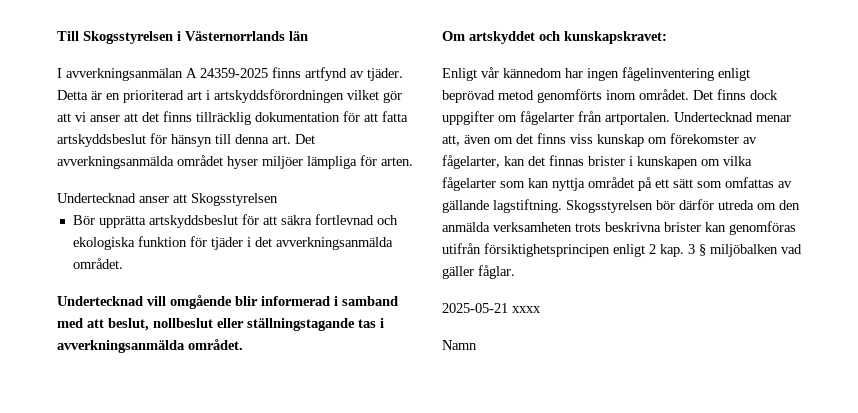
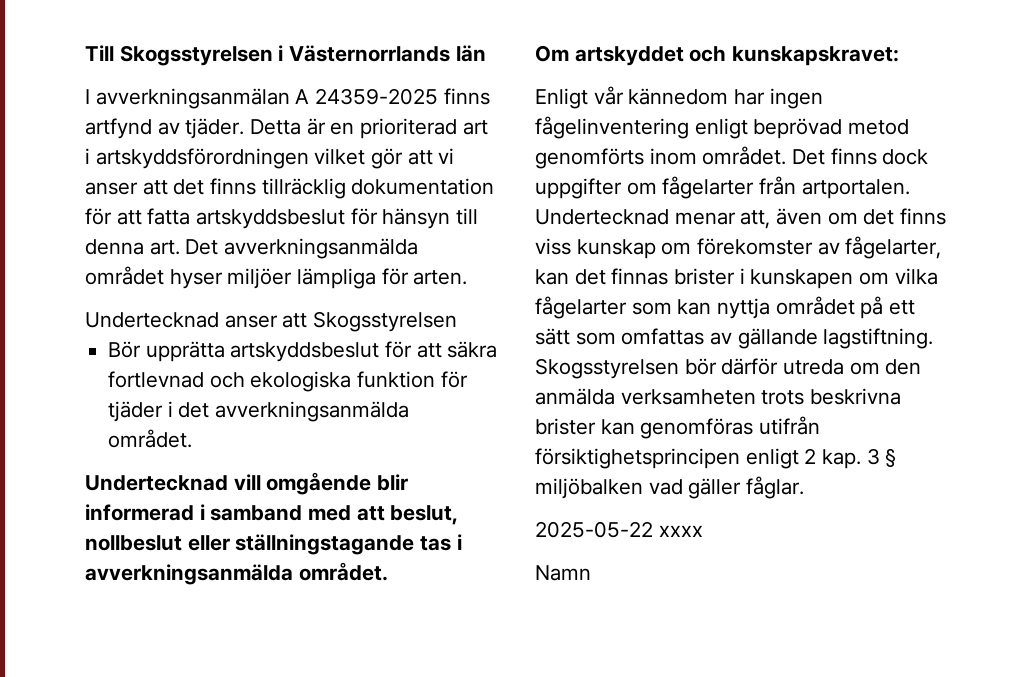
- 2025-05-21 xxxx
+ 2025-05-22 xxxx

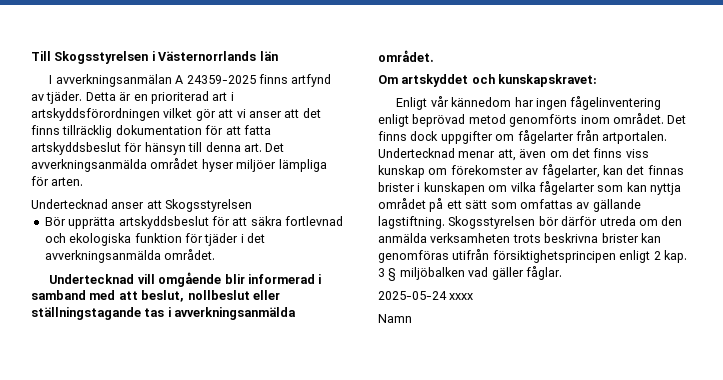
- 2025-05-22 xxxx
+ 2025-05-24 xxxx

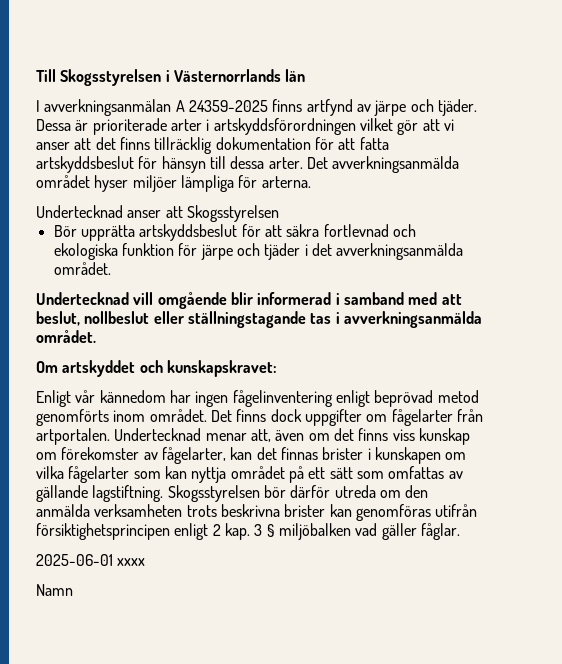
- I avverkningsanmälan A 24359-2025 finns artfynd av tjäder. Detta är en prioriterad art i artskyddsförordningen vilket gör att vi anser att det finns tillräcklig dokumentation för att fatta artskyddsbeslut för hänsyn till denna art. Det avverkningsanmälda området hyser miljöer lämpliga för arten.
+ I avverkningsanmälan A 24359-2025 finns artfynd av järpe och tjäder. Dessa är prioriterade arter i artskyddsförordningen vilket gör att vi anser att det finns tillräcklig dokumentation för att fatta artskyddsbeslut för hänsyn till dessa arter. Det avverkningsanmälda området hyser miljöer lämpliga för arterna.
- Bör upprätta artskyddsbeslut för att säkra fortlevnad och ekologiska funktion för tjäder i det avverkningsanmälda området.
+ Bör upprätta artskyddsbeslut för att säkra fortlevnad och ekologiska funktion för järpe och tjäder i det avverkningsanmälda området.
- 2025-05-24 xxxx
+ 2025-06-01 xxxx

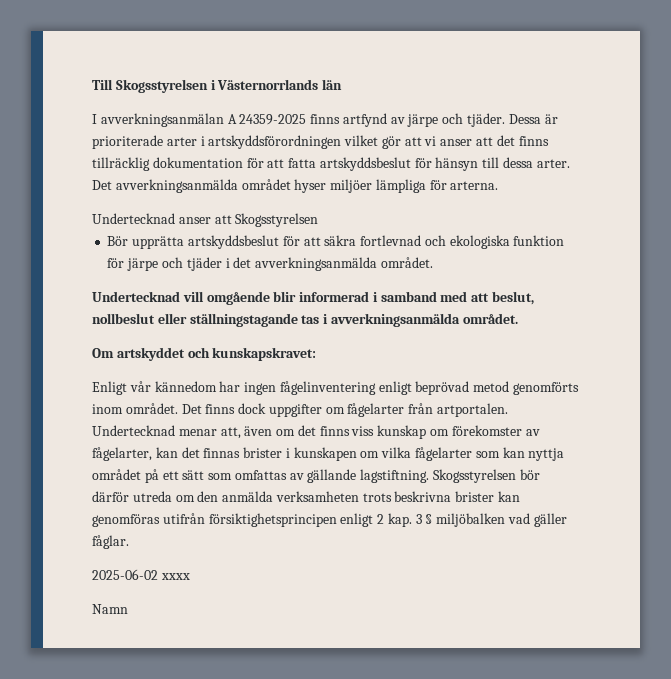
- 2025-06-01 xxxx
+ 2025-06-02 xxxx

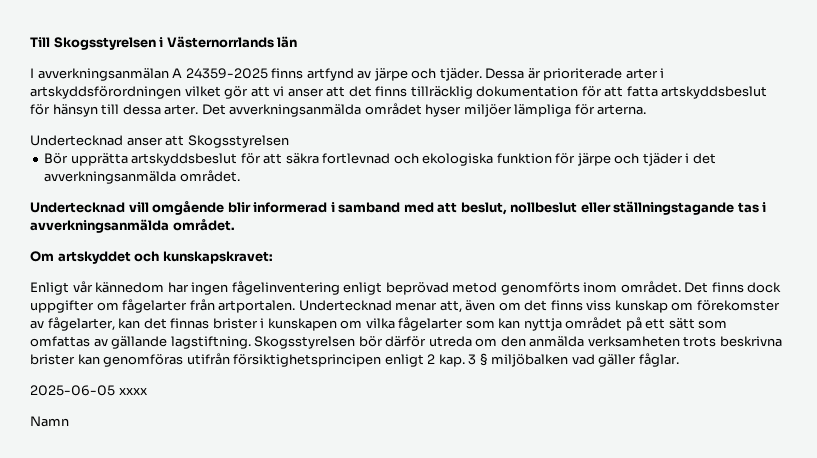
- 2025-06-02 xxxx
+ 2025-06-05 xxxx

